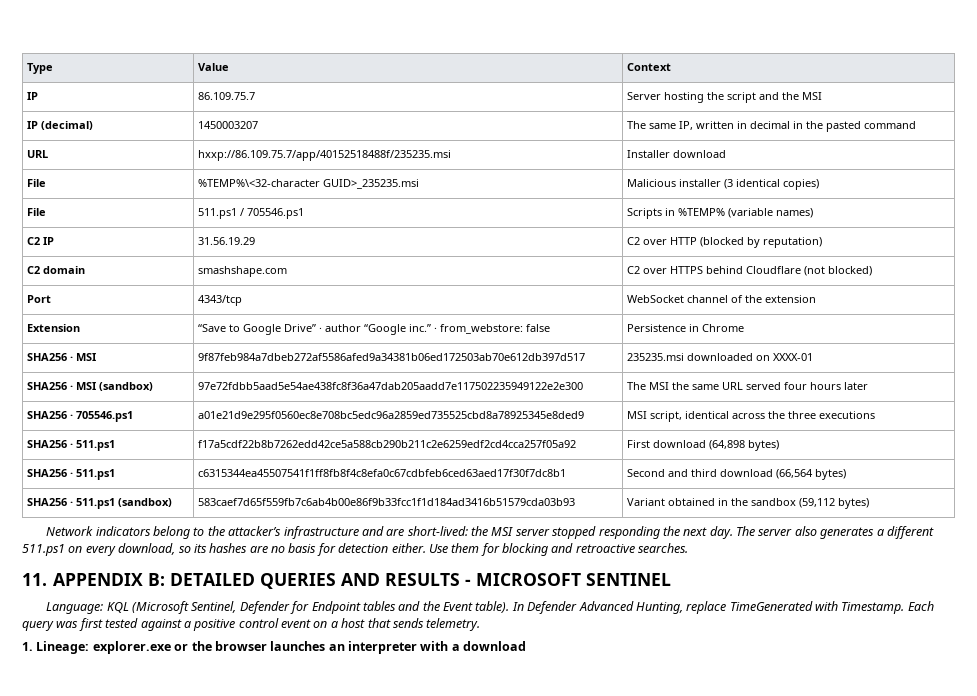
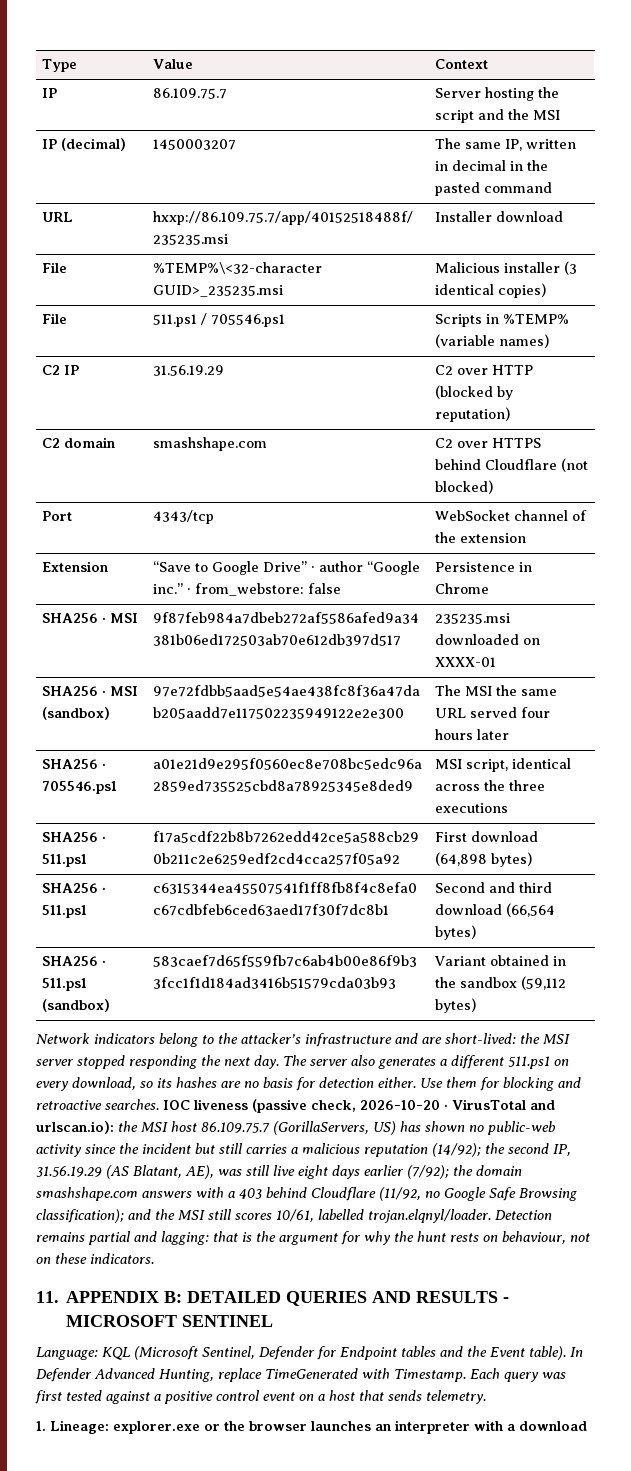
+ IOC liveness (passive check, 2026-10-20 · VirusTotal and urlscan.io): the MSI host 86.109.75.7 (GorillaServers, US) has shown no public-web activity since the incident but still carries a malicious reputation (14/92); the second IP, 31.56.19.29 (AS Blatant, AE), was still live eight days earlier (7/92); the domain smashshape.com answers with a 403 behind Cloudflare (11/92, no Google Safe Browsing classification); and the MSI still scores 10/61, labelled trojan.elqnyl/loader. Detection remains partial and lagging: that is the argument for why the hunt rests on behaviour, not on these indicators.

